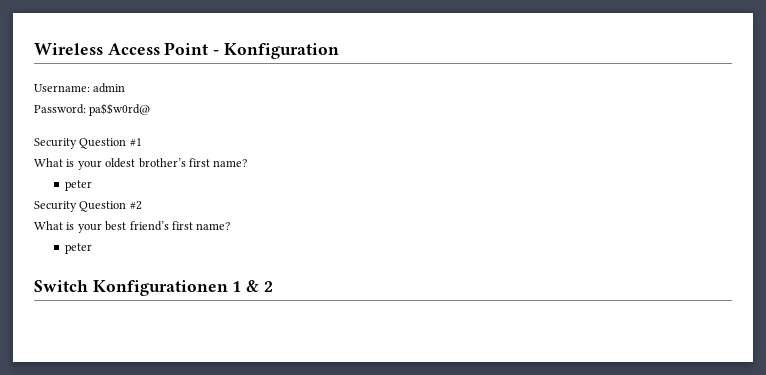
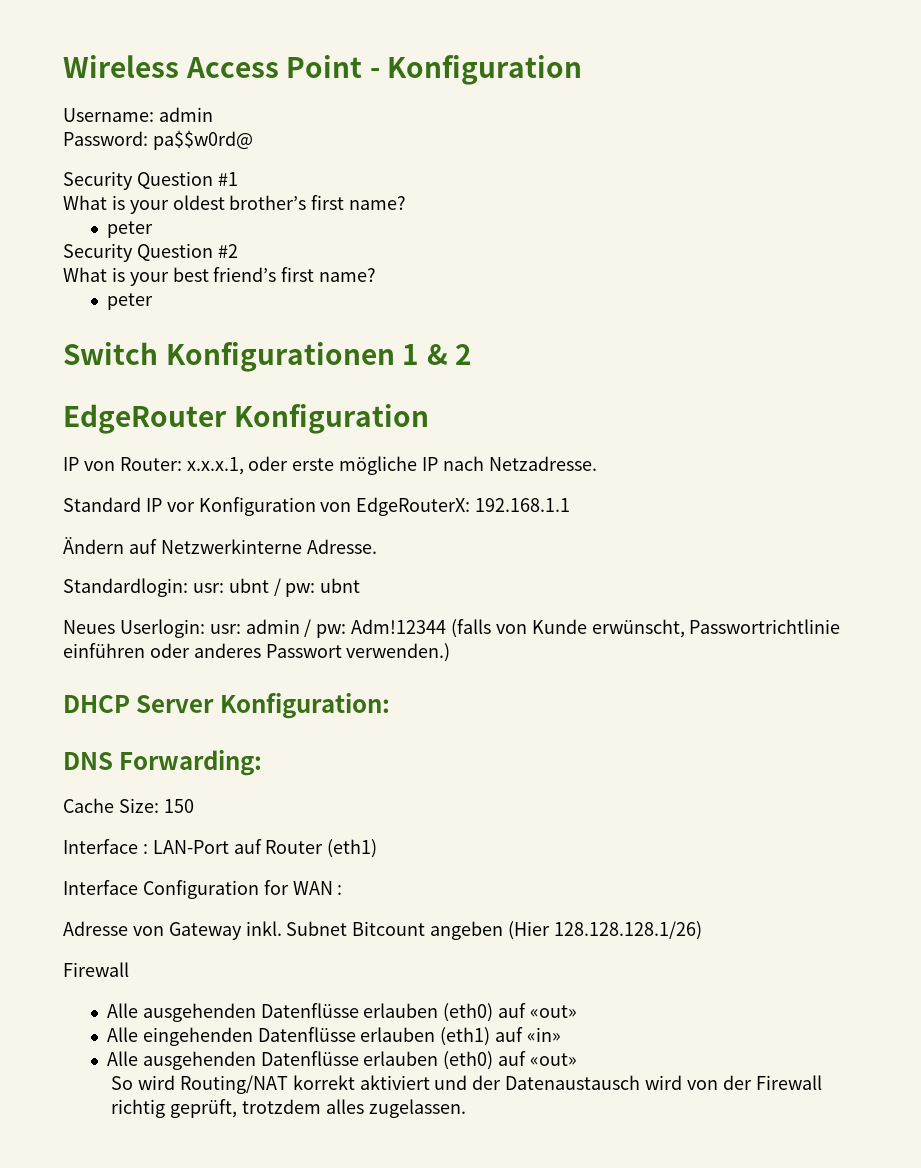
+ EdgeRouter Konfiguration
+ IP von Router: x.x.x.1, oder erste mögliche IP nach Netzadresse.
+ Standard IP vor Konfiguration von EdgeRouterX: 192.168.1.1
+ Ändern auf Netzwerkinterne Adresse.
+ Standardlogin: usr: ubnt / pw: ubnt
+ Neues Userlogin: usr: admin / pw: Adm!12344 (falls von Kunde erwünscht, Passwortrichtlinie einführen oder anderes Passwort verwenden.)
+ DHCP Server Konfiguration:
+ DNS Forwarding:
+ Cache Size: 150
+ Interface : LAN-Port auf Router (eth1)
+ Interface Configuration for WAN :
+ Adresse von Gateway inkl. Subnet Bitcount angeben (Hier 128.128.128.1/26)
+ Firewall
+ Alle ausgehenden Datenflüsse erlauben (eth0) auf «out»
+ Alle eingehenden Datenflüsse erlauben (eth1) auf «in»
+ Alle ausgehenden Datenflüsse erlauben (eth0) auf «out»
+ So wird Routing/NAT korrekt aktiviert und der Datenaustausch wird von der Firewall richtig geprüft, trotzdem alles zugelassen.

